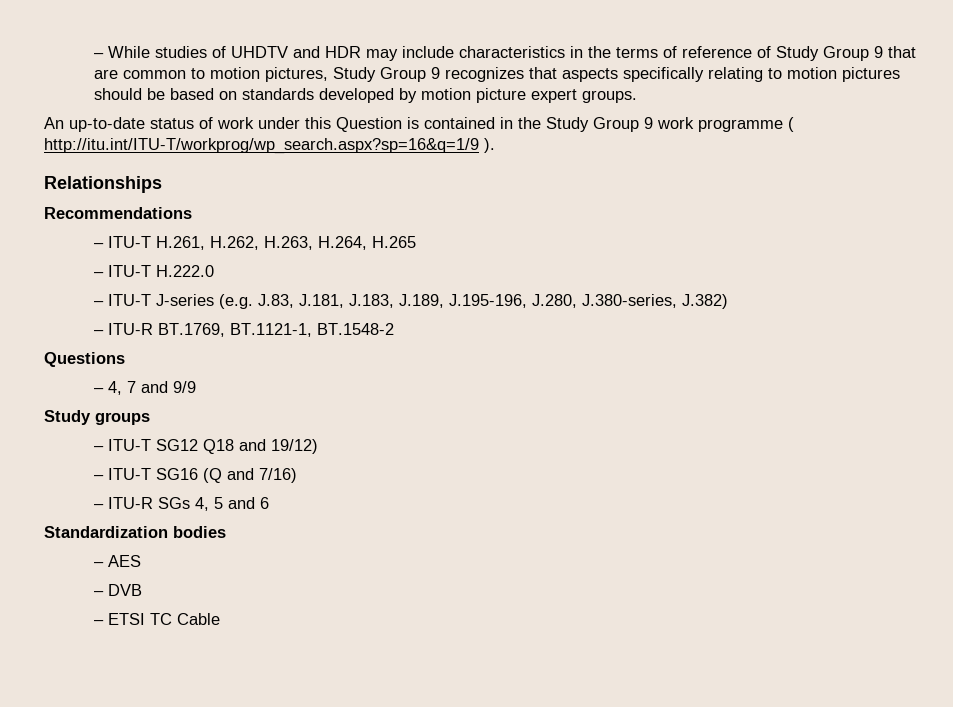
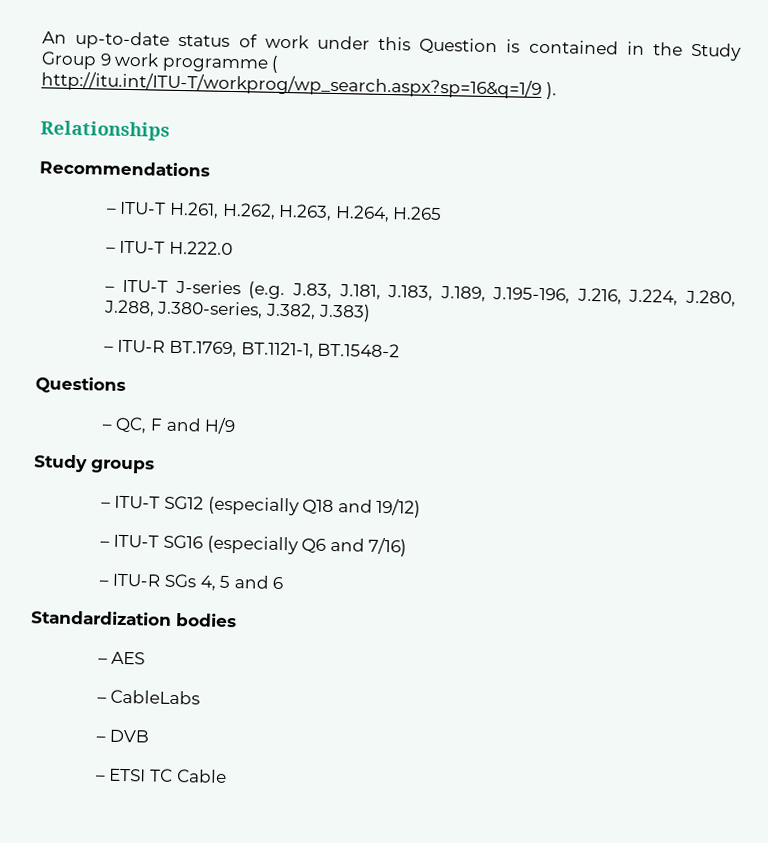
- – While studies of UHDTV and HDR may include characteristics in the terms of reference of Study Group 9 that are common to motion pictures, Study Group 9 recognizes that aspects specifically relating to motion pictures should be based on standards developed by motion picture expert groups.
- – ITU-T J-series (e.g. J.83, J.181, J.183, J.189, J.195-196, J.280, J.380-series, J.382)
+ – ITU-T J-series (e.g. J.83, J.181, J.183, J.189, J.195-196, J.216, J.224, J.280, J.288, J.380-series, J.382, J.383)
- – 4, 7 and 9/9
+ – QC, F and H/9
- – ITU-T SG12 Q18 and 19/12)
+ – ITU-T SG12 (especially Q18 and 19/12)
- – ITU-T SG16 (Q and 7/16)
+ – ITU-T SG16 (especially Q6 and 7/16)
+ – CableLabs

